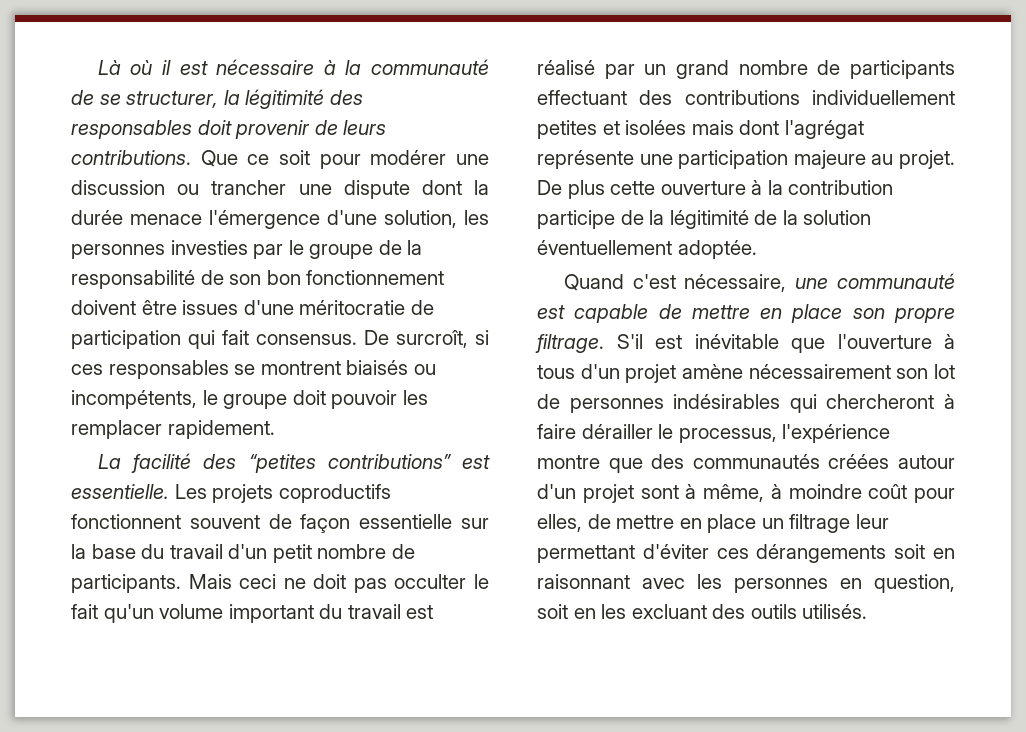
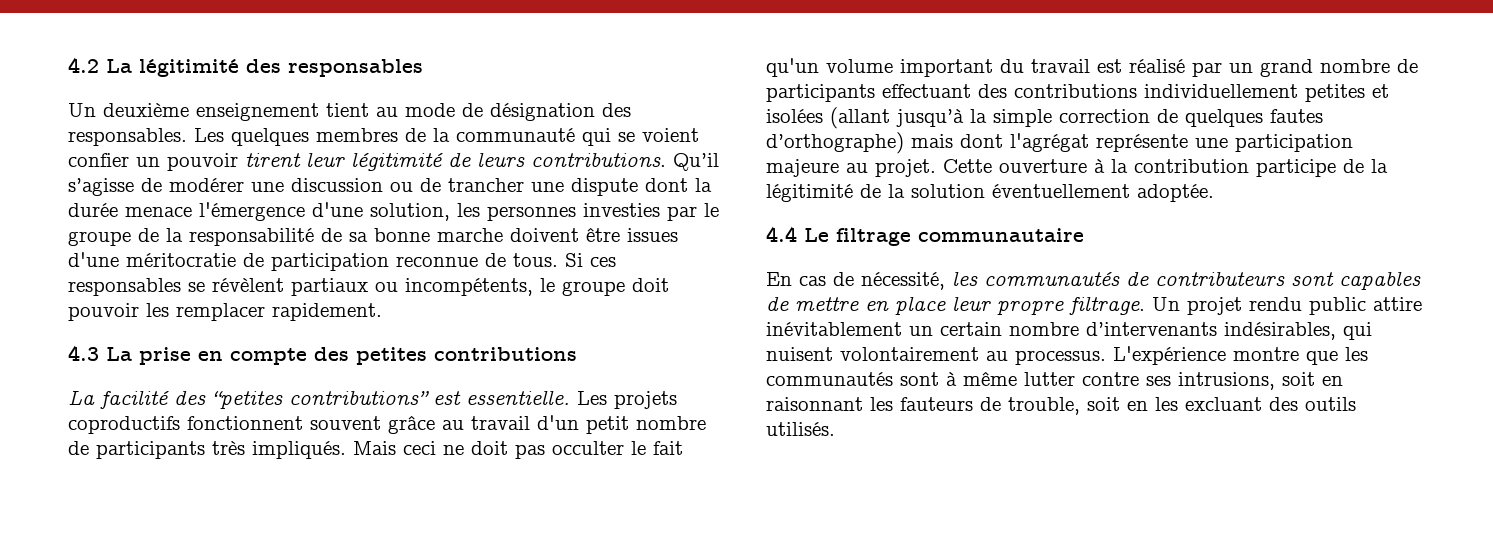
- Là où il est nécessaire à la communauté de se structurer, la légitimité des responsables doit provenir de leurs contributions. Que ce soit pour modérer une discussion ou trancher une dispute dont la durée menace l'émergence d'une solution, les personnes investies par le groupe de la responsabilité de son bon fonctionnement doivent être issues d'une méritocratie de participation qui fait consensus. De surcroît, si ces responsables se montrent biaisés ou incompétents, le groupe doit pouvoir les remplacer rapidement.
+ 4.2 La légitimité des responsables
+ Un deuxième enseignement tient au mode de désignation des responsables. Les quelques membres de la communauté qui se voient confier un pouvoir tirent leur légitimité de leurs contributions. Qu’il s’agisse de modérer une discussion ou de trancher une dispute dont la durée menace l'émergence d'une solution, les personnes investies par le groupe de la responsabilité de sa bonne marche doivent être issues d'une méritocratie de participation reconnue de tous. Si ces responsables se révèlent partiaux ou incompétents, le groupe doit pouvoir les remplacer rapidement.
+ 4.3 La prise en compte des petites contributions
- Les projets coproductifs fonctionnent souvent de façon essentielle sur la base du travail d'un petit nombre de participants.
+ Les projets coproductifs fonctionnent souvent grâce au travail d'un petit nombre de participants très impliqués.
- Mais ceci ne doit pas occulter le fait qu'un volume important du travail est réalisé par un grand nombre de participants effectuant des contributions individuellement petites et isolées mais dont l'agrégat représente une participation majeure au projet.
+ Mais ceci ne doit pas occulter le fait qu'un volume important du travail est réalisé par un grand nombre de participants effectuant des contributions individuellement petites et isolées (allant jusqu’à la simple correction de quelques fautes d’orthographe) mais dont l'agrégat représente une participation majeure au projet.
- De plus cette ouverture à la contribution participe de la légitimité de la solution éventuellement adoptée.
+ Cette ouverture à la contribution participe de la légitimité de la solution éventuellement adoptée.
- Quand c'est nécessaire, une communauté est capable de mettre en place son propre filtrage.
+ 4.4 Le filtrage communautaire
+ En cas de nécessité, les communautés de contributeurs sont capables de mettre en place leur propre filtrage.
- S'il est inévitable que l'ouverture à tous d'un projet amène nécessairement son lot de personnes indésirables qui chercheront à faire dérailler le processus, l'expérience montre que des communautés créées autour d'un projet sont à même, à moindre coût pour elles, de mettre en place un filtrage leur permettant d'éviter ces dérangements soit en raisonnant avec les personnes en question, soit en les excluant des outils utilisés.
+ Un projet rendu public attire inévitablement un certain nombre d’intervenants indésirables, qui nuisent volontairement au processus. L'expérience montre que les communautés sont à même lutter contre ses intrusions, soit en raisonnant les fauteurs de trouble, soit en les excluant des outils utilisés.

